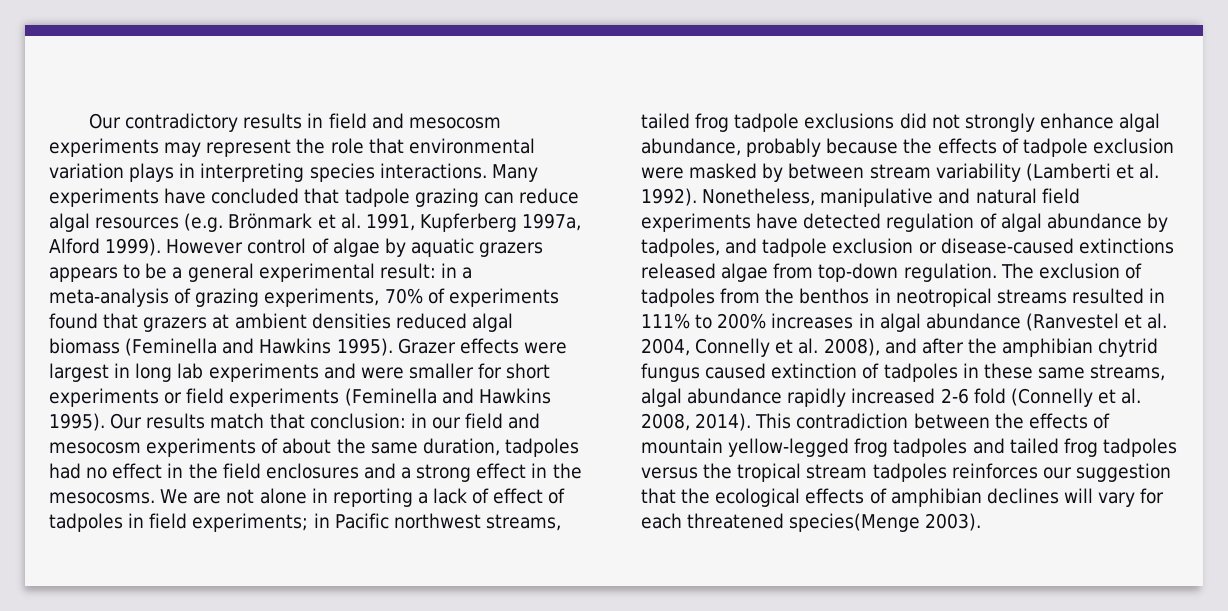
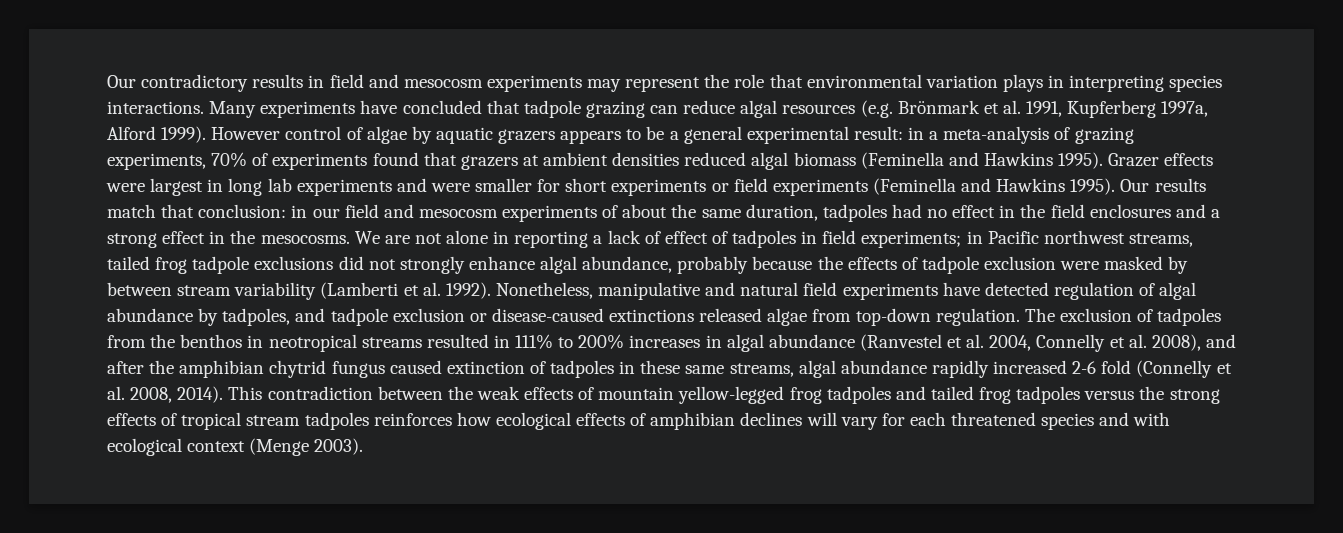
- This contradiction between the effects of mountain yellow-legged frog tadpoles and tailed frog tadpoles versus the tropical stream tadpoles reinforces our suggestion that the ecological effects of amphibian declines will vary for each threatened species(Menge 2003).
+ This contradiction between the weak effects of mountain yellow-legged frog tadpoles and tailed frog tadpoles versus the strong effects of tropical stream tadpoles reinforces how ecological effects of amphibian declines will vary for each threatened species and with ecological context (Menge 2003).

